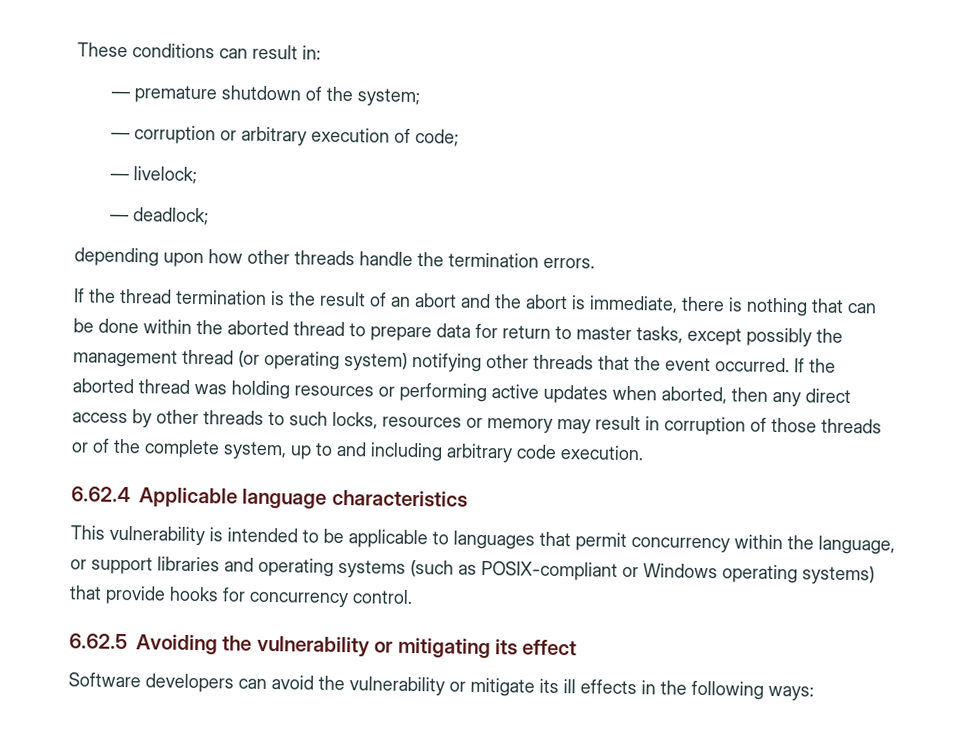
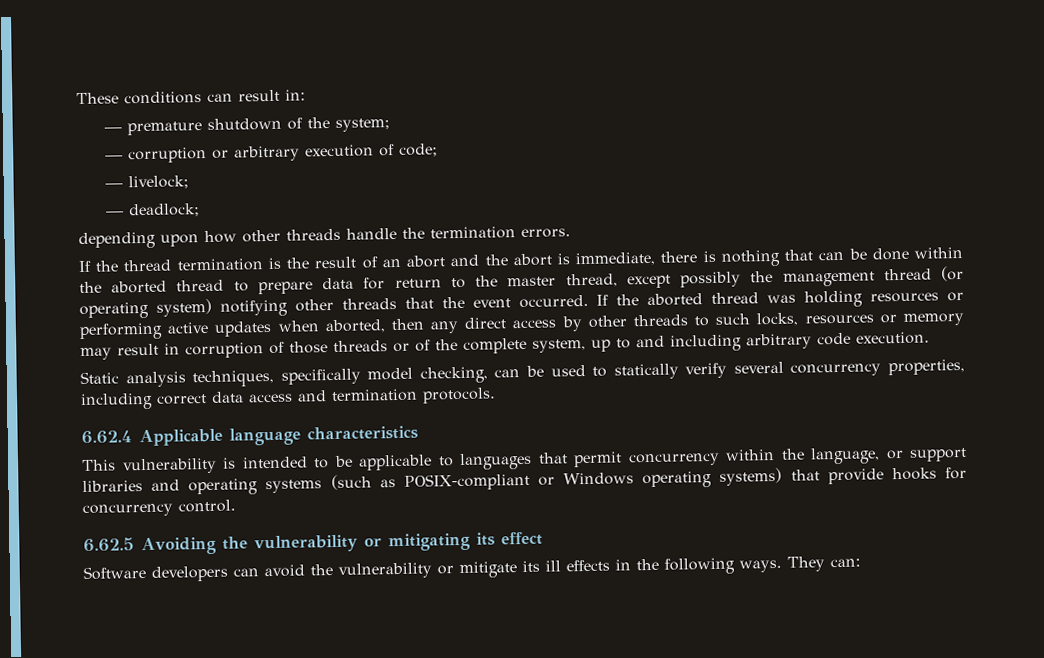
- If the thread termination is the result of an abort and the abort is immediate, there is nothing that can be done within the aborted thread to prepare data for return to master tasks, except possibly the management thread (or operating system) notifying other threads that the event occurred.
+ If the thread termination is the result of an abort and the abort is immediate, there is nothing that can be done within the aborted thread to prepare data for return to the master thread, except possibly the management thread (or operating system) notifying other threads that the event occurred.
+ Static analysis techniques, specifically model checking, can be used to statically verify several concurrency properties, including correct data access and termination protocols.
- Software developers can avoid the vulnerability or mitigate its ill effects in the following ways:
+ Software developers can avoid the vulnerability or mitigate its ill effects in the following ways. They can:

